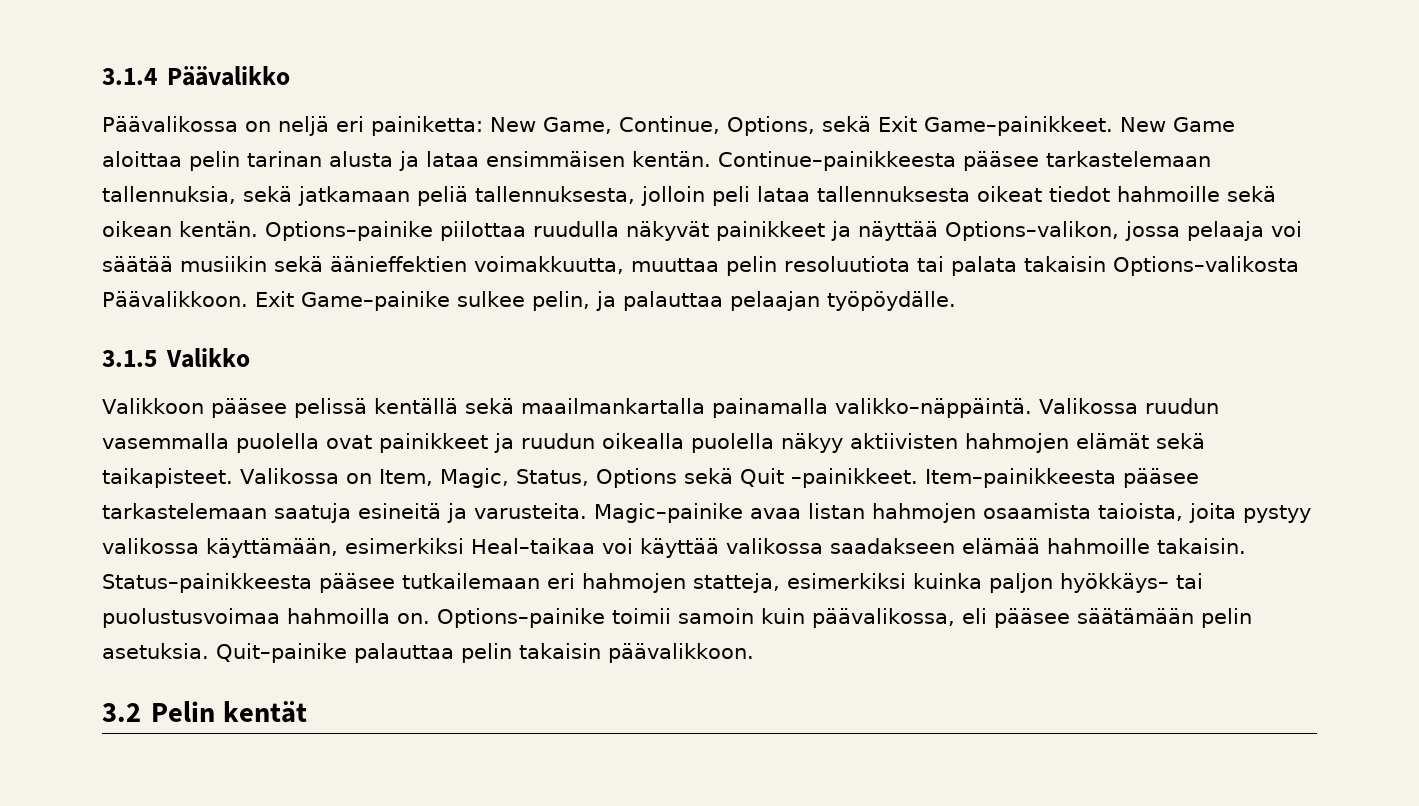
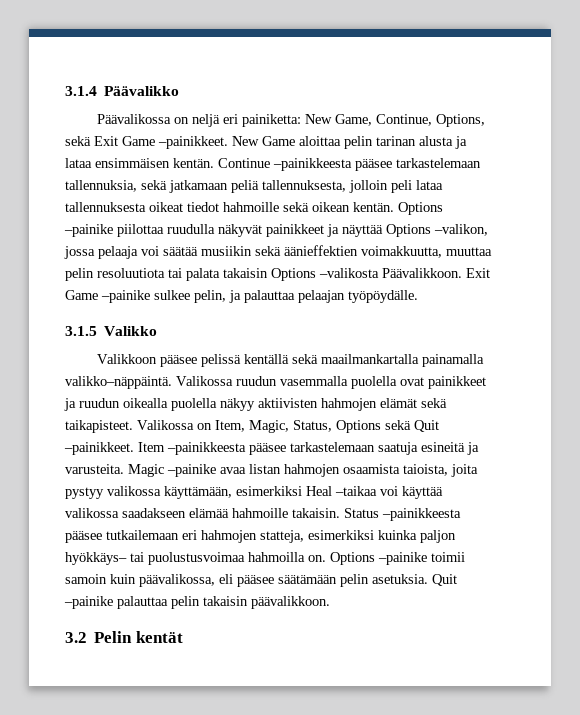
- Päävalikossa on neljä eri painiketta: New Game, Continue, Options, sekä Exit Game–painikkeet.
+ Päävalikossa on neljä eri painiketta: New Game, Continue, Options, sekä Exit Game –painikkeet.
- Continue–painikkeesta pääsee tarkastelemaan tallennuksia, sekä jatkamaan peliä tallennuksesta, jolloin peli lataa tallennuksesta oikeat tiedot hahmoille sekä oikean kentän.
+ Continue –painikkeesta pääsee tarkastelemaan tallennuksia, sekä jatkamaan peliä tallennuksesta, jolloin peli lataa tallennuksesta oikeat tiedot hahmoille sekä oikean kentän.
- Options–painike piilottaa ruudulla näkyvät painikkeet ja näyttää Options–valikon, jossa pelaaja voi säätää musiikin sekä äänieffektien voimakkuutta, muuttaa pelin resoluutiota tai palata takaisin Options–valikosta Päävalikkoon. Exit Game–painike sulkee pelin, ja palauttaa pelaajan työpöydälle.
+ Options –painike piilottaa ruudulla näkyvät painikkeet ja näyttää Options –valikon, jossa pelaaja voi säätää musiikin sekä äänieffektien voimakkuutta, muuttaa pelin resoluutiota tai palata takaisin Options –valikosta Päävalikkoon. Exit Game –painike sulkee pelin, ja palauttaa pelaajan työpöydälle.
- Item–painikkeesta pääsee tarkastelemaan saatuja esineitä ja varusteita.
+ Item –painikkeesta pääsee tarkastelemaan saatuja esineitä ja varusteita.
- Magic–painike avaa listan hahmojen osaamista taioista, joita pystyy valikossa käyttämään, esimerkiksi Heal–taikaa voi käyttää valikossa saadakseen elämää hahmoille takaisin.
+ Magic –painike avaa listan hahmojen osaamista taioista, joita pystyy valikossa käyttämään, esimerkiksi Heal –taikaa voi käyttää valikossa saadakseen elämää hahmoille takaisin.
- Status–painikkeesta pääsee tutkailemaan eri hahmojen statteja, esimerkiksi kuinka paljon hyökkäys– tai puolustusvoimaa hahmoilla on.
+ Status –painikkeesta pääsee tutkailemaan eri hahmojen statteja, esimerkiksi kuinka paljon hyökkäys– tai puolustusvoimaa hahmoilla on.
- Options–painike toimii samoin kuin päävalikossa, eli pääsee säätämään pelin asetuksia.
+ Options –painike toimii samoin kuin päävalikossa, eli pääsee säätämään pelin asetuksia.
- Quit–painike palauttaa pelin takaisin päävalikkoon.
+ Quit –painike palauttaa pelin takaisin päävalikkoon.

